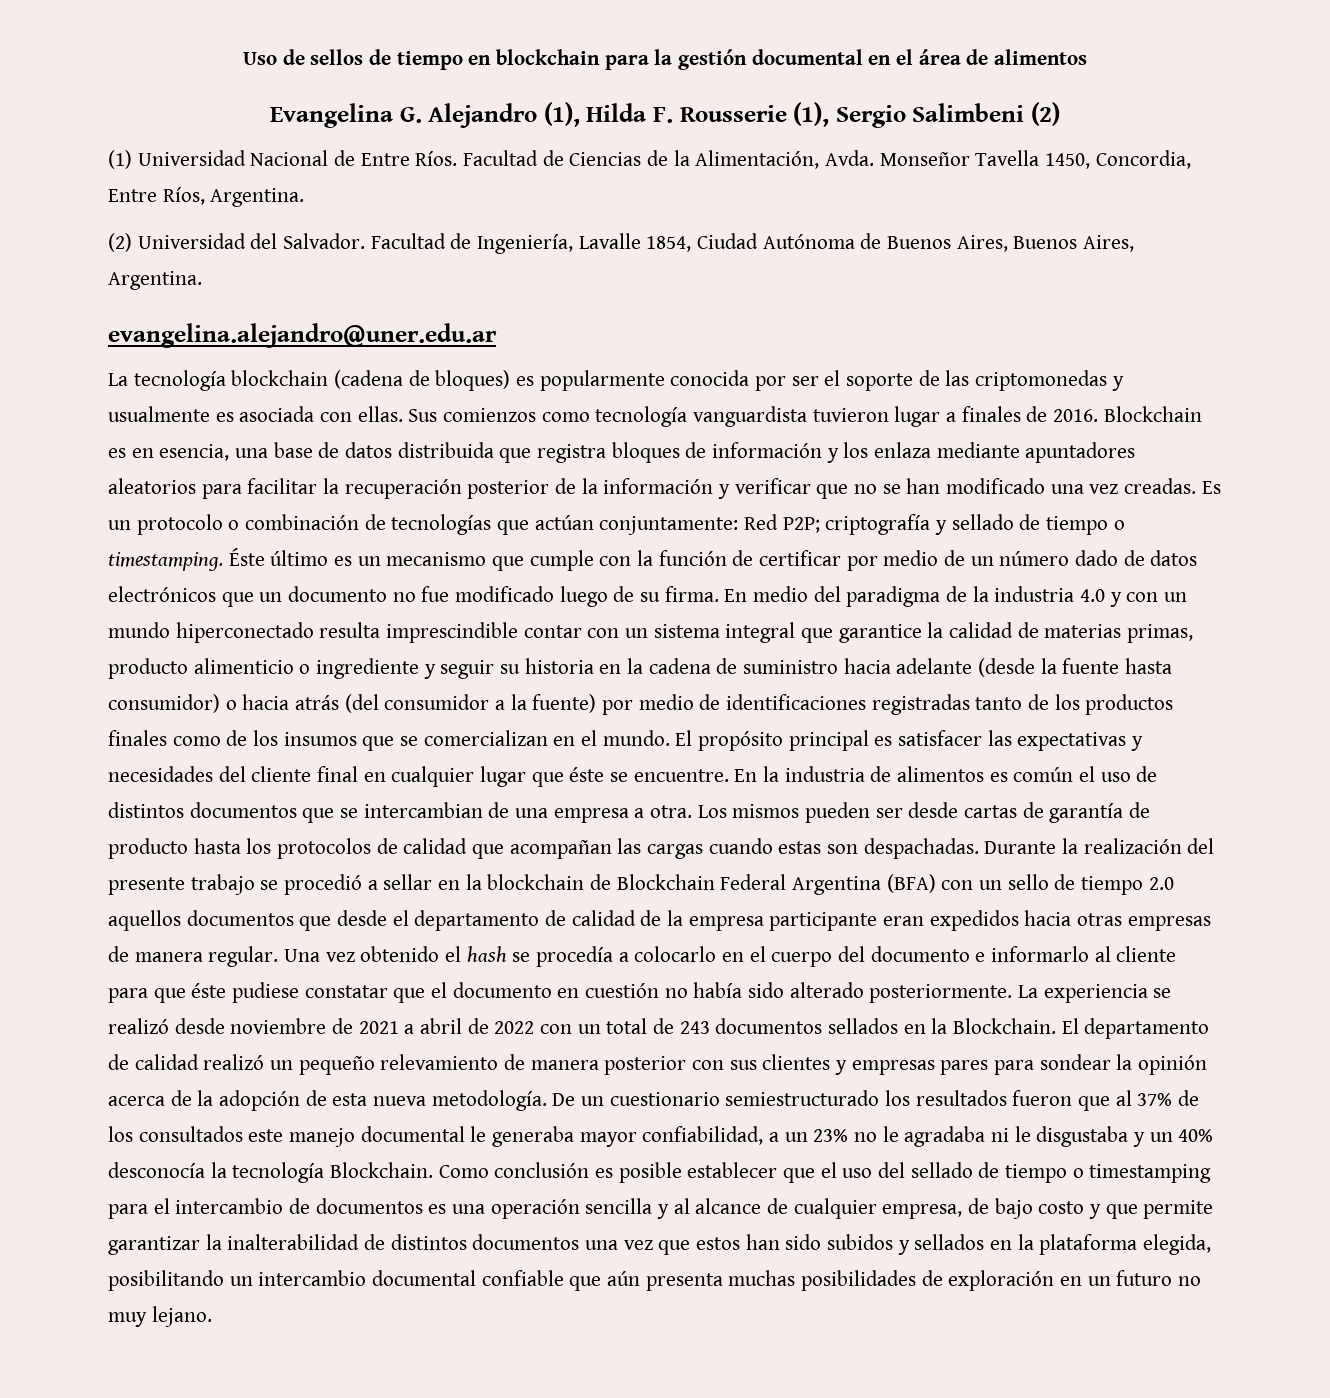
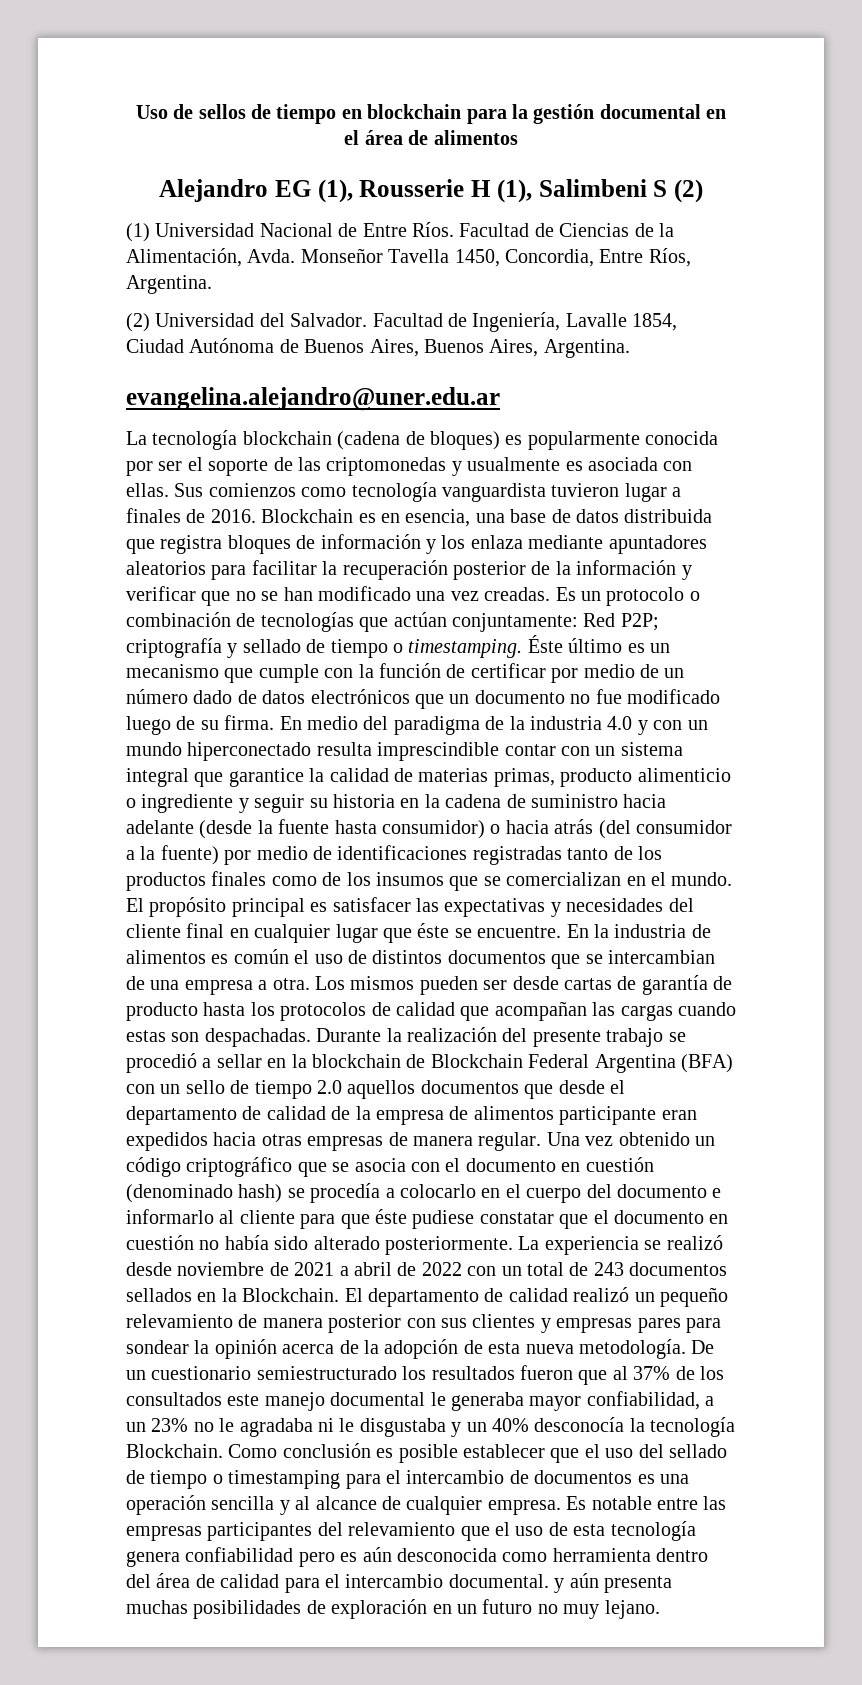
- Evangelina G. Alejandro (1), Hilda F. Rousserie (1), Sergio Salimbeni (2)
+ Alejandro EG (1), Rousserie H (1), Salimbeni S (2)
- Durante la realización del presente trabajo se procedió a sellar en la blockchain de Blockchain Federal Argentina (BFA) con un sello de tiempo 2.0 aquellos documentos que desde el departamento de calidad de la empresa participante eran expedidos hacia otras empresas de manera regular.
+ Durante la realización del presente trabajo se procedió a sellar en la blockchain de Blockchain Federal Argentina (BFA) con un sello de tiempo 2.0 aquellos documentos que desde el departamento de calidad de la empresa de alimentos participante eran expedidos hacia otras empresas de manera regular.
- Una vez obtenido el hash se procedía a colocarlo en el cuerpo del documento e informarlo al cliente para que éste pudiese constatar que el documento en cuestión no había sido alterado posteriormente.
+ Una vez obtenido un código criptográfico que se asocia con el documento en cuestión (denominado hash) se procedía a colocarlo en el cuerpo del documento e informarlo al cliente para que éste pudiese constatar que el documento en cuestión no había sido alterado posteriormente.
- Como conclusión es posible establecer que el uso del sellado de tiempo o timestamping para el intercambio de documentos es una operación sencilla y al alcance de cualquier empresa, de bajo costo y que permite garantizar la inalterabilidad de distintos documentos una vez que estos han sido subidos y sellados en la plataforma elegida, posibilitando un intercambio documental confiable que aún presenta muchas posibilidades de exploración en un futuro no muy lejano.
+ Como conclusión es posible establecer que el uso del sellado de tiempo o timestamping para el intercambio de documentos es una operación sencilla y al alcance de cualquier empresa. Es notable entre las empresas participantes del relevamiento que el uso de esta tecnología genera confiabilidad pero es aún desconocida como herramienta dentro del área de calidad para el intercambio documental. y aún presenta muchas posibilidades de exploración en un futuro no muy lejano.

